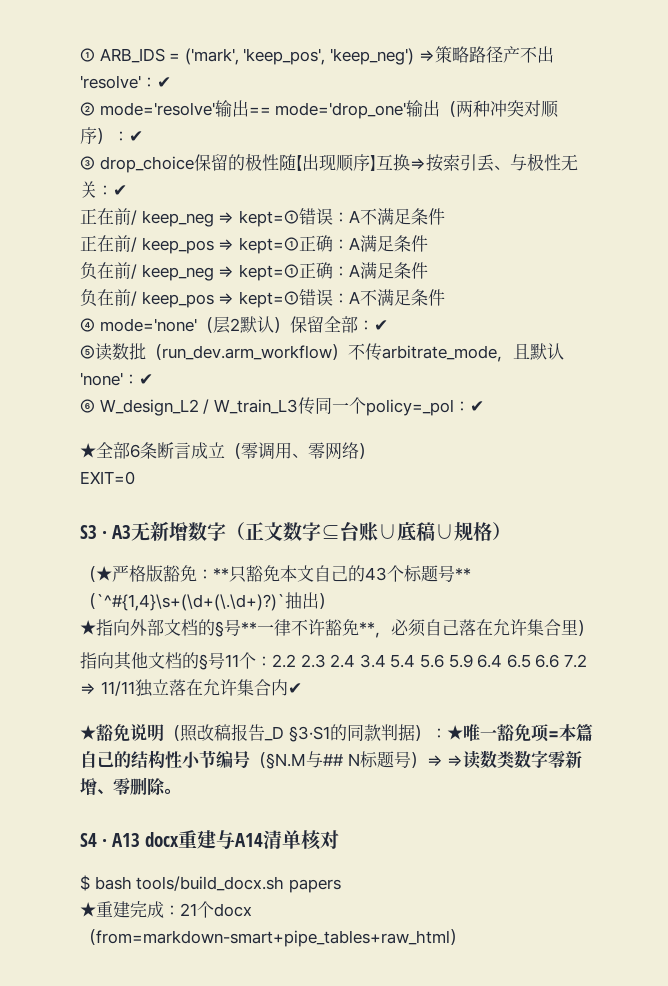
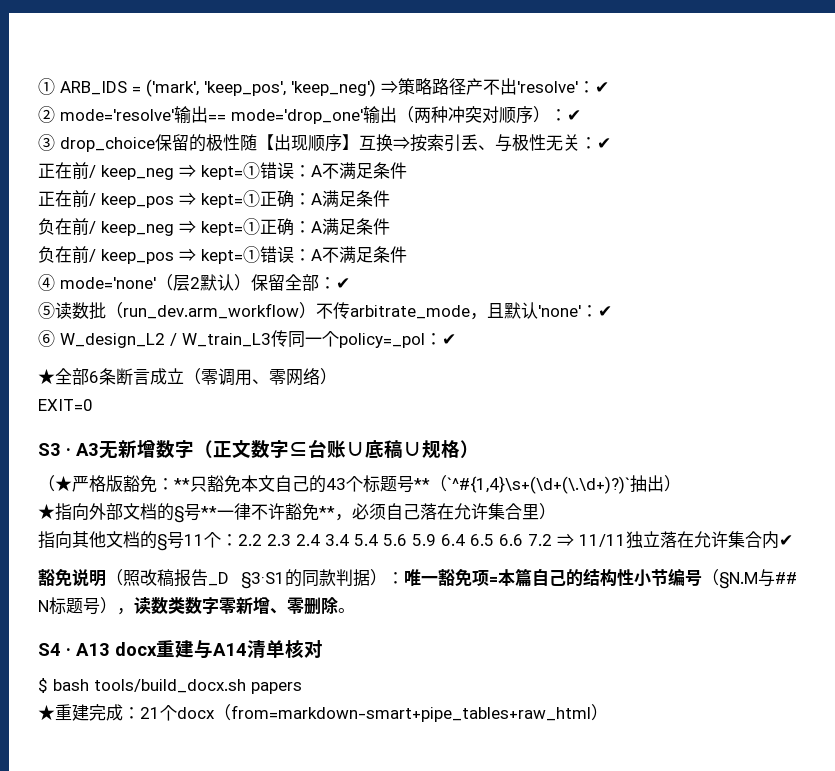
- ★豁免说明（照改稿报告_D §3·S1的同款判据）：★唯一豁免项=本篇自己的结构性小节编号（§N.M与## N标题号）⇒ ⇒读数类数字零新增、零删除。
+ 豁免说明（照改稿报告_D §3·S1的同款判据）：唯一豁免项=本篇自己的结构性小节编号（§N.M与## N标题号），读数类数字零新增、零删除。

